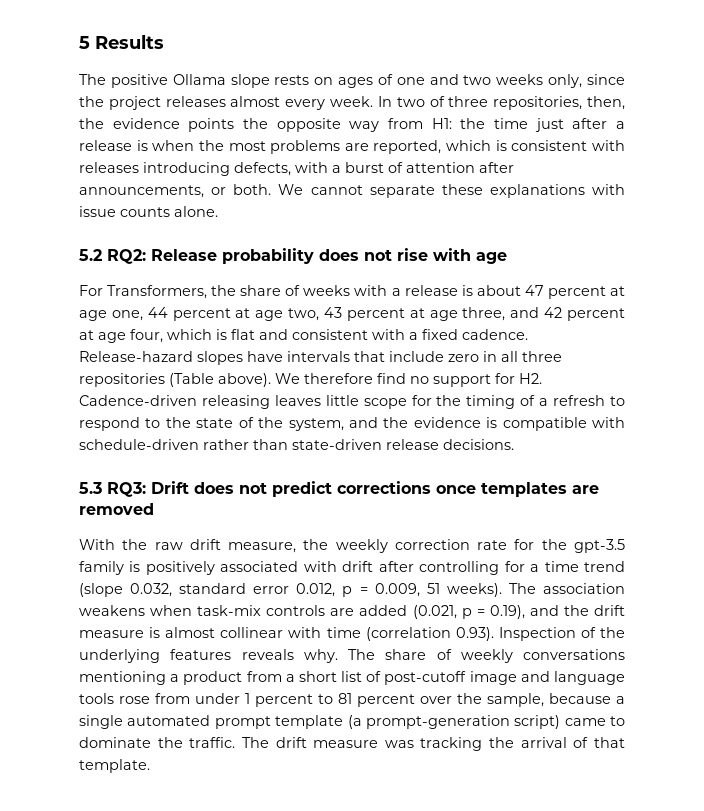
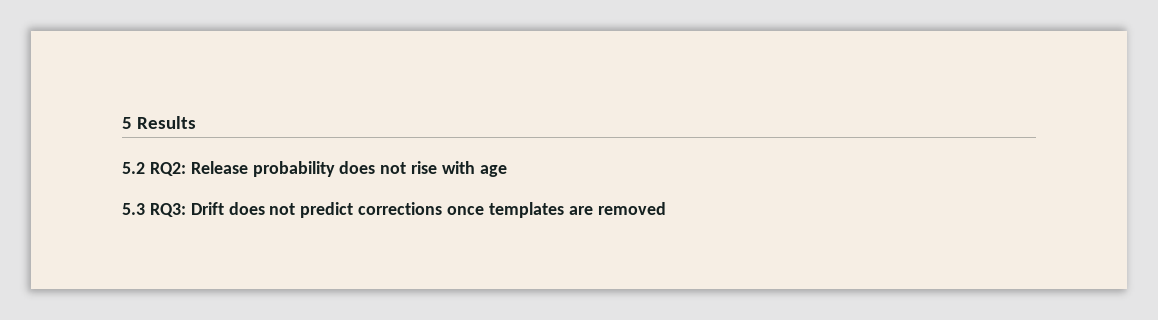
- The positive Ollama slope rests on ages of one and two weeks only, since the project releases almost every week. In two of three repositories, then, the evidence points the opposite way from H1: the time just after a release is when the most problems are reported, which is consistent with releases introducing defects, with a burst of attention after announcements, or both. We cannot separate these explanations with issue counts alone.
- For Transformers, the share of weeks with a release is about 47 percent at age one, 44 percent at age two, 43 percent at age three, and 42 percent at age four, which is flat and consistent with a fixed cadence. Release-hazard slopes have intervals that include zero in all three repositories (Table above). We therefore find no support for H2. Cadence-driven releasing leaves little scope for the timing of a refresh to respond to the state of the system, and the evidence is compatible with schedule-driven rather than state-driven release decisions.
- With the raw drift measure, the weekly correction rate for the gpt-3.5 family is positively associated with drift after controlling for a time trend (slope 0.032, standard error 0.012, p = 0.009, 51 weeks). The association weakens when task-mix controls are added (0.021, p = 0.19), and the drift measure is almost collinear with time (correlation 0.93). Inspection of the underlying features reveals why. The share of weekly conversations mentioning a product from a short list of post-cutoff image and language tools rose from under 1 percent to 81 percent over the sample, because a single automated prompt template (a prompt-generation script) came to dominate the traffic. The drift measure was tracking the arrival of that template.

